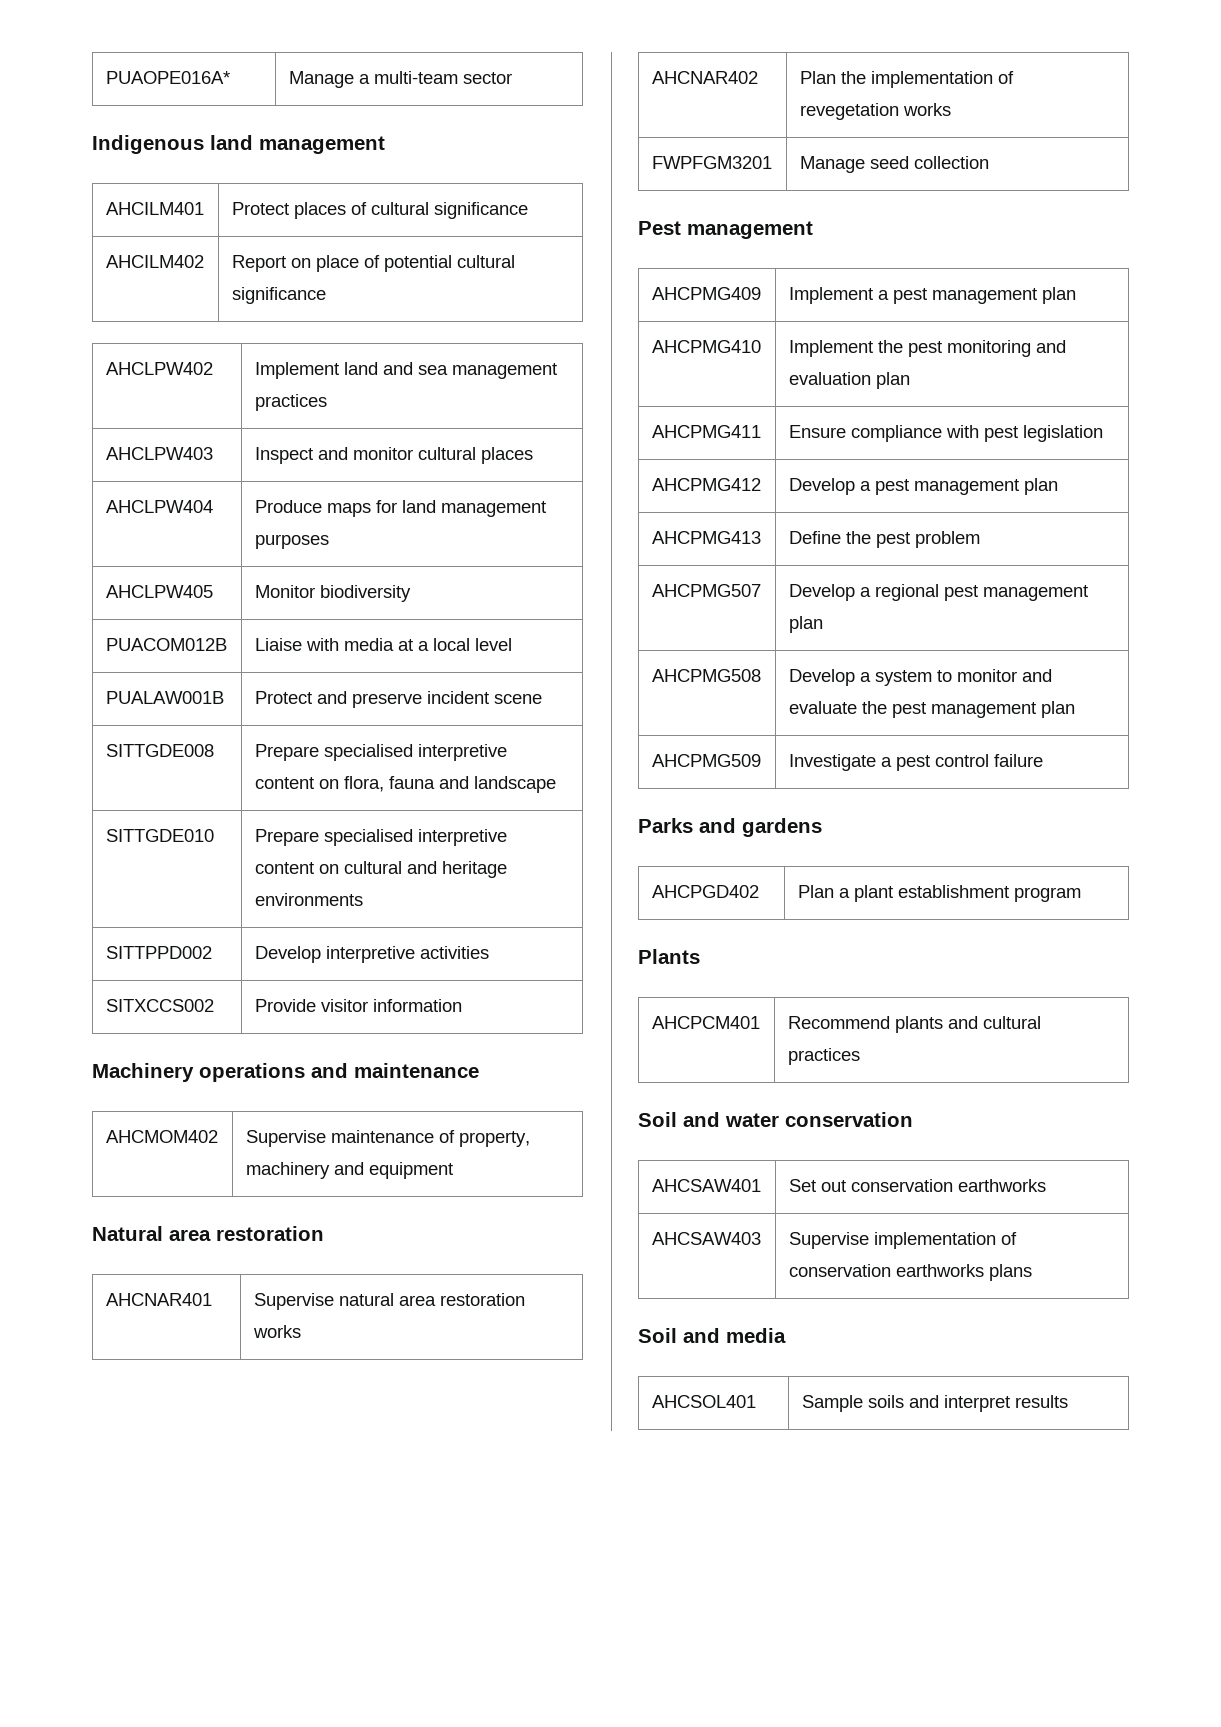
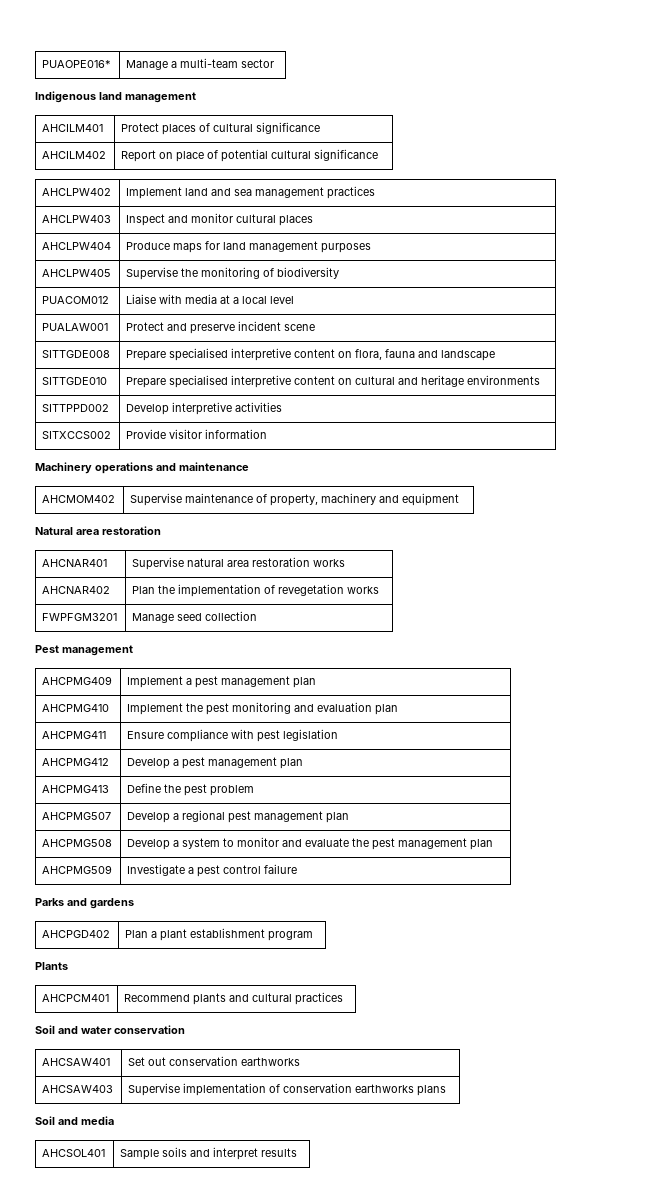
- PUAOPE016A* | Manage a multi-team sector
+ PUAOPE016* | Manage a multi-team sector
- AHCLPW405 | Monitor biodiversity
+ AHCLPW405 | Supervise the monitoring of biodiversity
- PUACOM012B | Liaise with media at a local level
+ PUACOM012 | Liaise with media at a local level
- PUALAW001B | Protect and preserve incident scene
+ PUALAW001 | Protect and preserve incident scene

